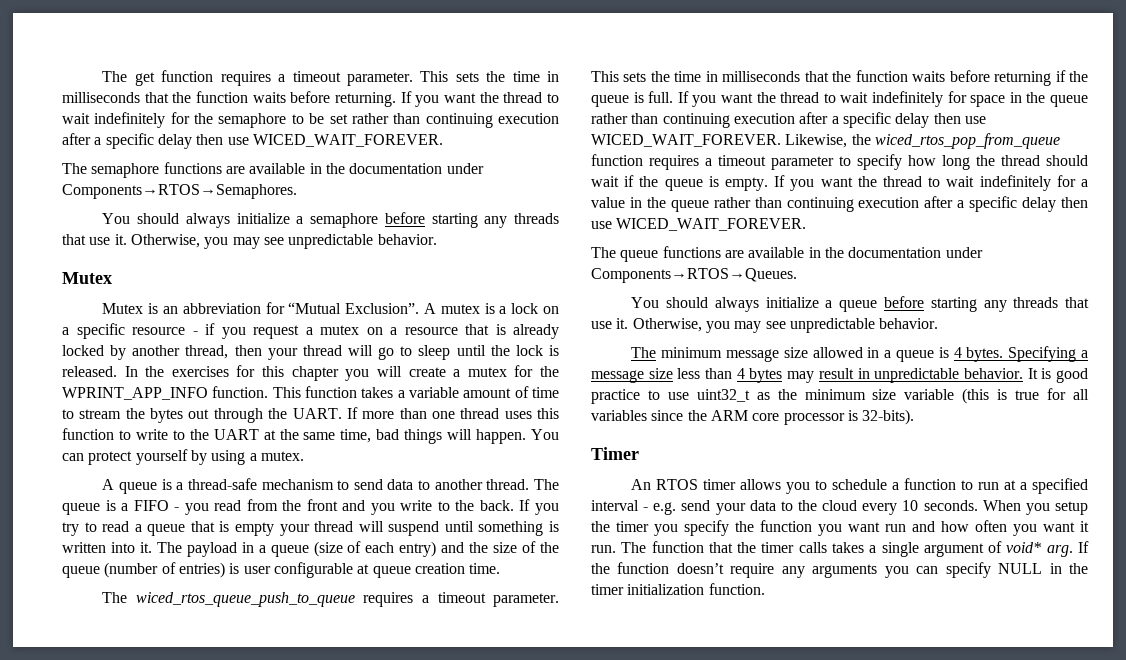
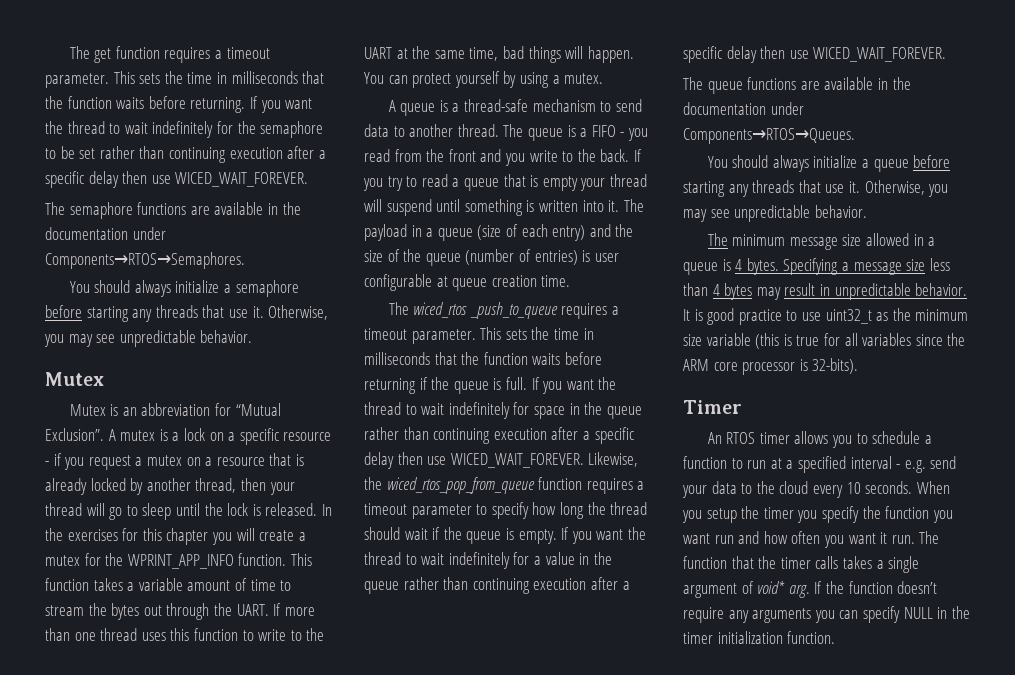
- The wiced_rtos_queue_push_to_queue requires a timeout parameter.
+ The wiced_rtos _push_to_queue requires a timeout parameter.

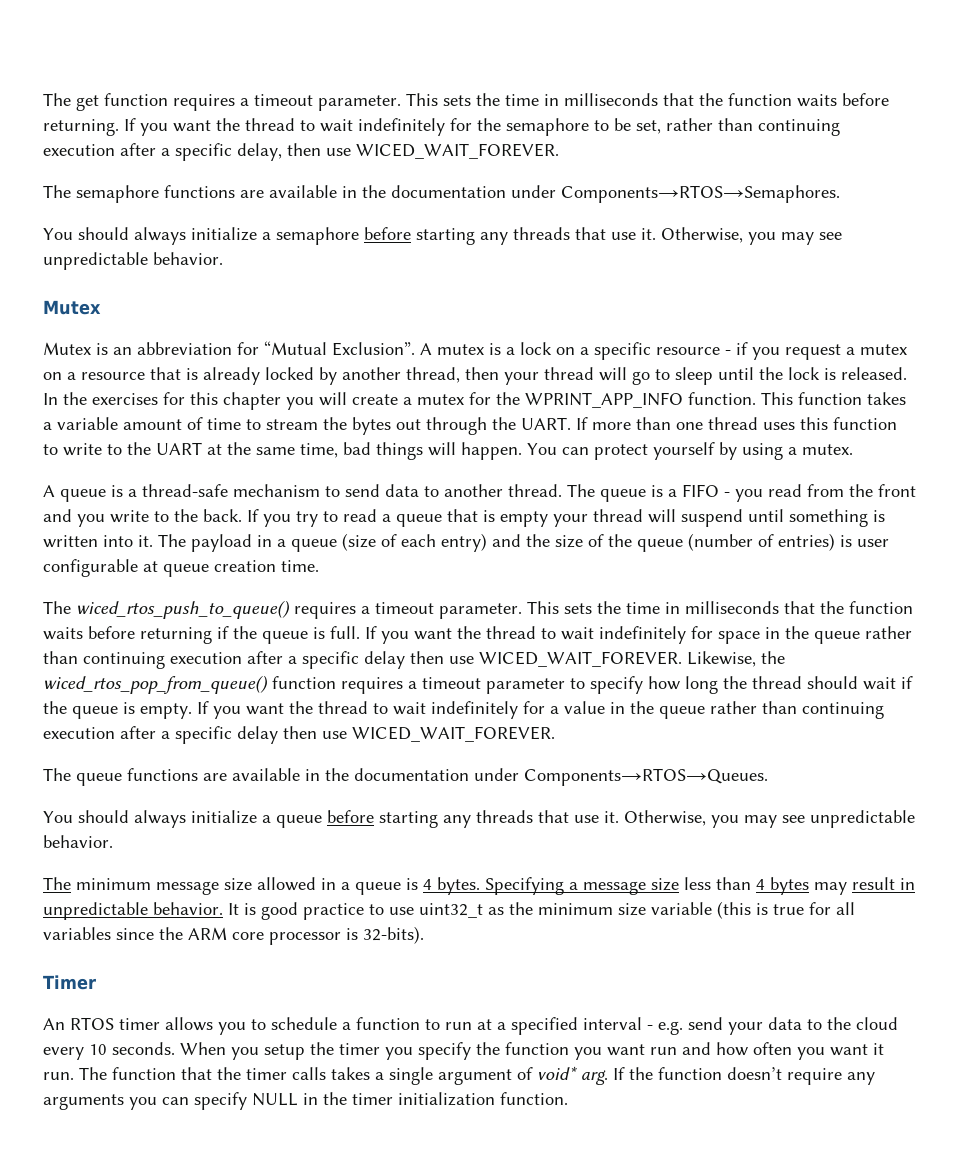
- If you want the thread to wait indefinitely for the semaphore to be set rather than continuing execution after a specific delay then use WICED_WAIT_FOREVER.
+ If you want the thread to wait indefinitely for the semaphore to be set, rather than continuing execution after a specific delay, then use WICED_WAIT_FOREVER.
- The wiced_rtos _push_to_queue requires a timeout parameter.
+ The wiced_rtos_push_to_queue() requires a timeout parameter.
- Likewise, the wiced_rtos_pop_from_queue function requires a timeout parameter to specify how long the thread should wait if the queue is empty.
+ Likewise, the wiced_rtos_pop_from_queue() function requires a timeout parameter to specify how long the thread should wait if the queue is empty.

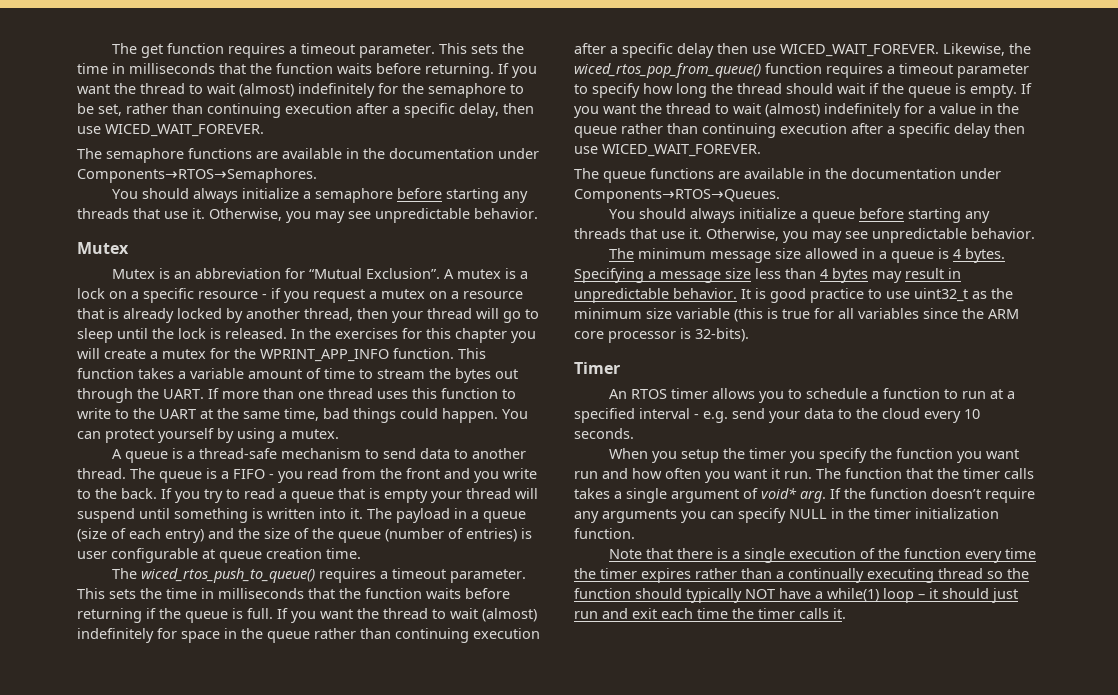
- If you want the thread to wait indefinitely for the semaphore to be set, rather than continuing execution after a specific delay, then use WICED_WAIT_FOREVER.
+ If you want the thread to wait (almost) indefinitely for the semaphore to be set, rather than continuing execution after a specific delay, then use WICED_WAIT_FOREVER.
- If more than one thread uses this function to write to the UART at the same time, bad things will happen.
+ If more than one thread uses this function to write to the UART at the same time, bad things could happen.
- If you want the thread to wait indefinitely for space in the queue rather than continuing execution after a specific delay then use WICED_WAIT_FOREVER.
+ If you want the thread to wait (almost) indefinitely for space in the queue rather than continuing execution after a specific delay then use WICED_WAIT_FOREVER.
- If you want the thread to wait indefinitely for a value in the queue rather than continuing execution after a specific delay then use WICED_WAIT_FOREVER.
+ If you want the thread to wait (almost) indefinitely for a value in the queue rather than continuing execution after a specific delay then use WICED_WAIT_FOREVER.
- An RTOS timer allows you to schedule a function to run at a specified interval - e.g. send your data to the cloud every 10 seconds. When you setup the timer you specify the function you want run and how often you want it run.
+ An RTOS timer allows you to schedule a function to run at a specified interval - e.g. send your data to the cloud every 10 seconds.
+ When you setup the timer you specify the function you want run and how often you want it run.
+ Note that there is a single execution of the function every time the timer expires rather than a continually executing thread so the function should typically NOT have a while(1) loop – it should just run and exit each time the timer calls it.

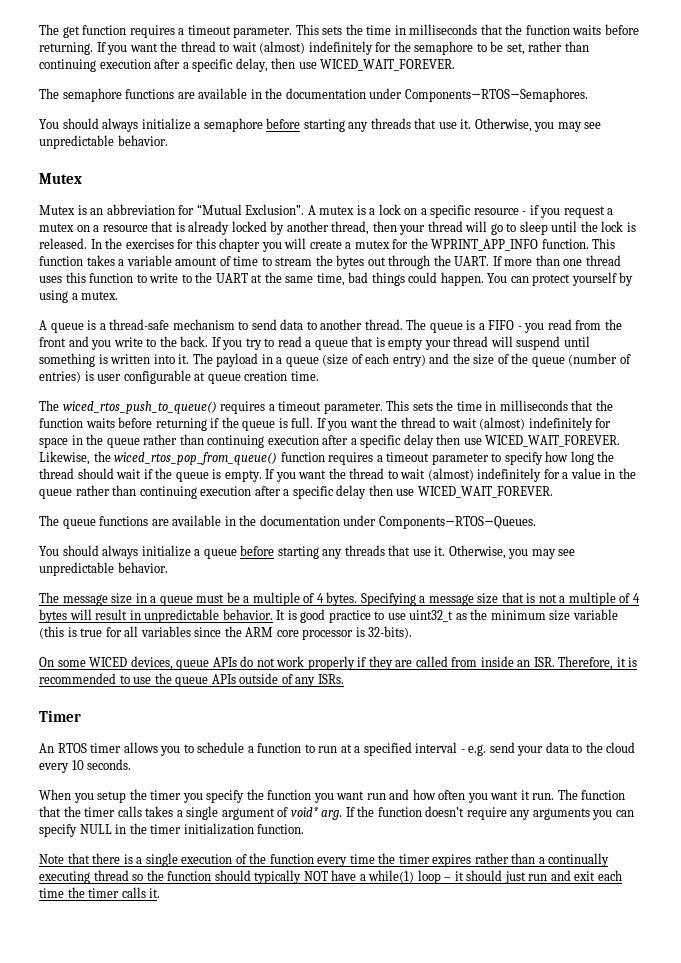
- The minimum message size allowed in a queue is 4 bytes.
+ The message size in a queue must be a multiple of 4 bytes.
- Specifying a message size less than 4 bytes may result in unpredictable behavior.
+ Specifying a message size that is not a multiple of 4 bytes will result in unpredictable behavior.
+ On some WICED devices, queue APIs do not work properly if they are called from inside an ISR. Therefore, it is recommended to use the queue APIs outside of any ISRs.

